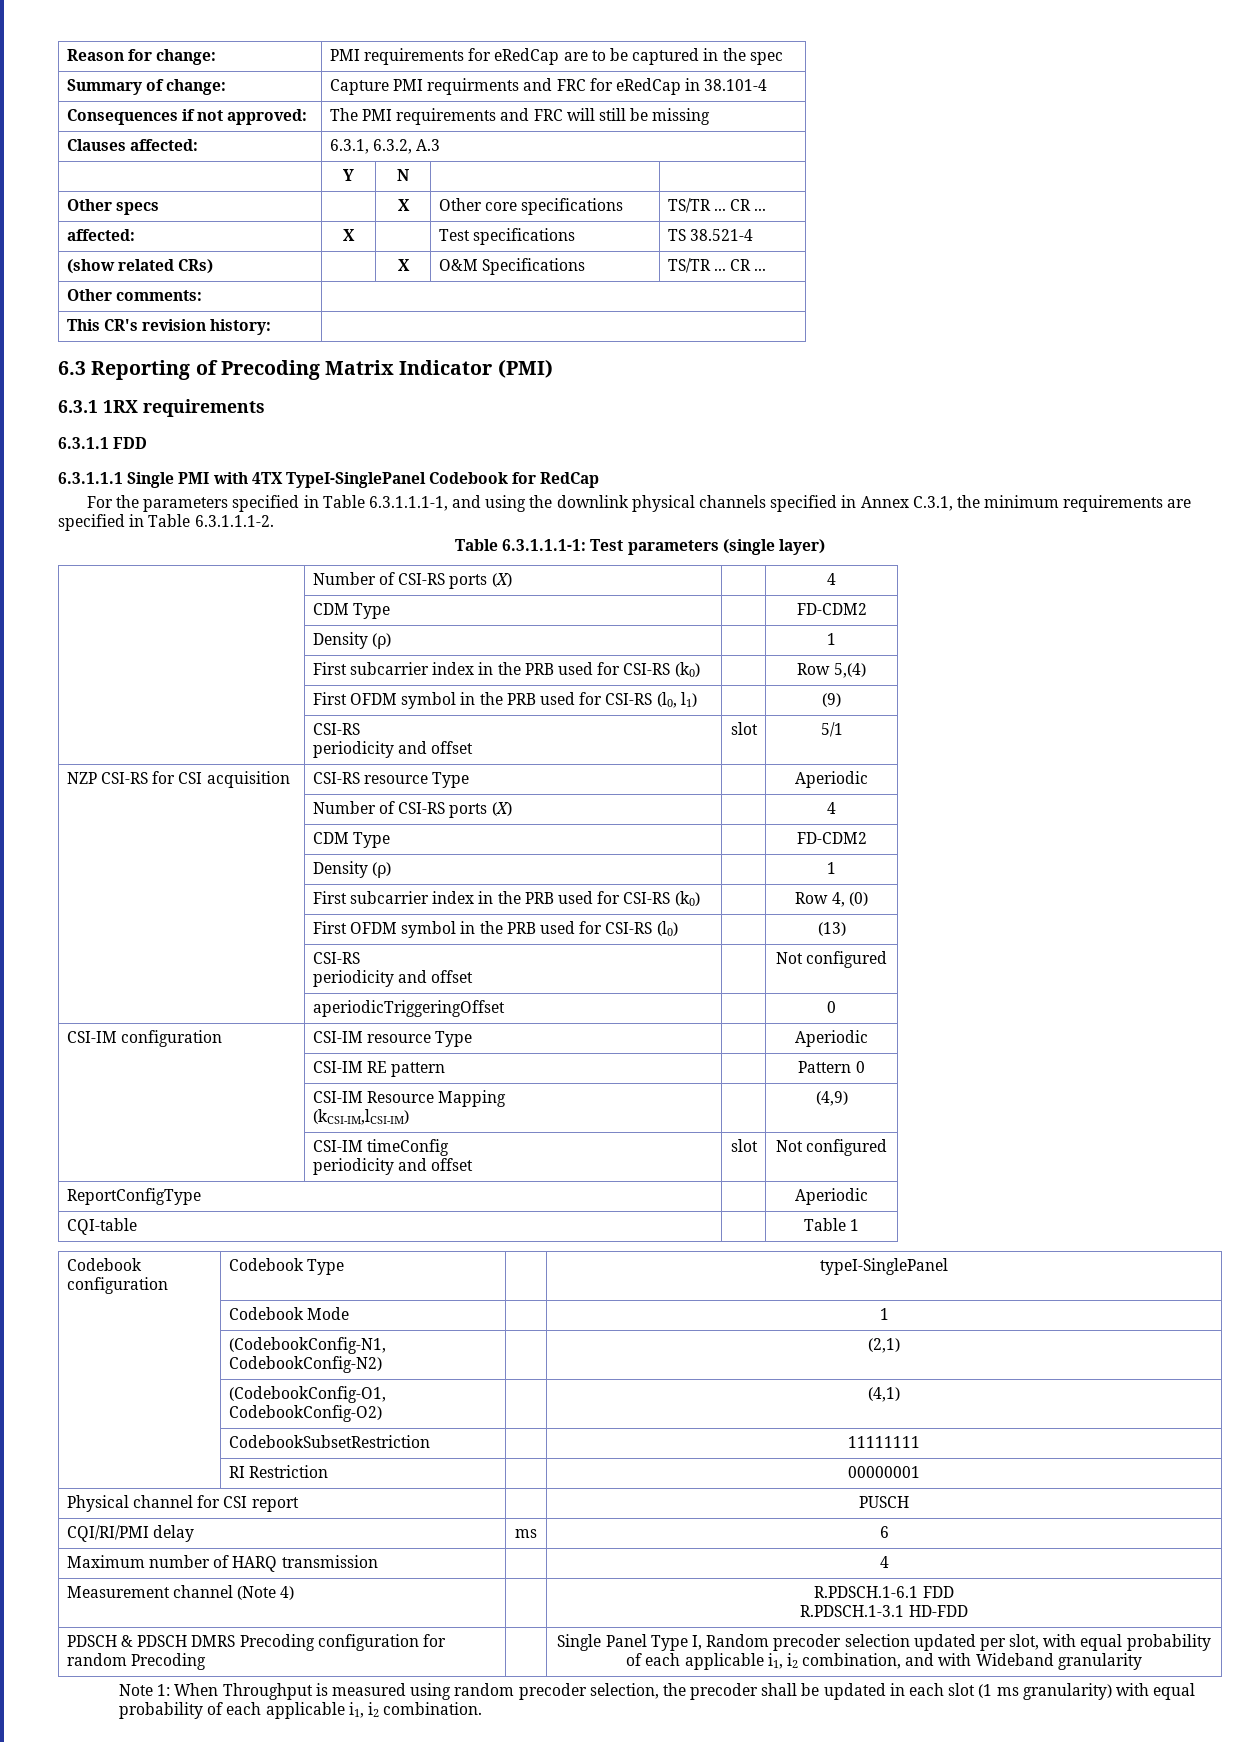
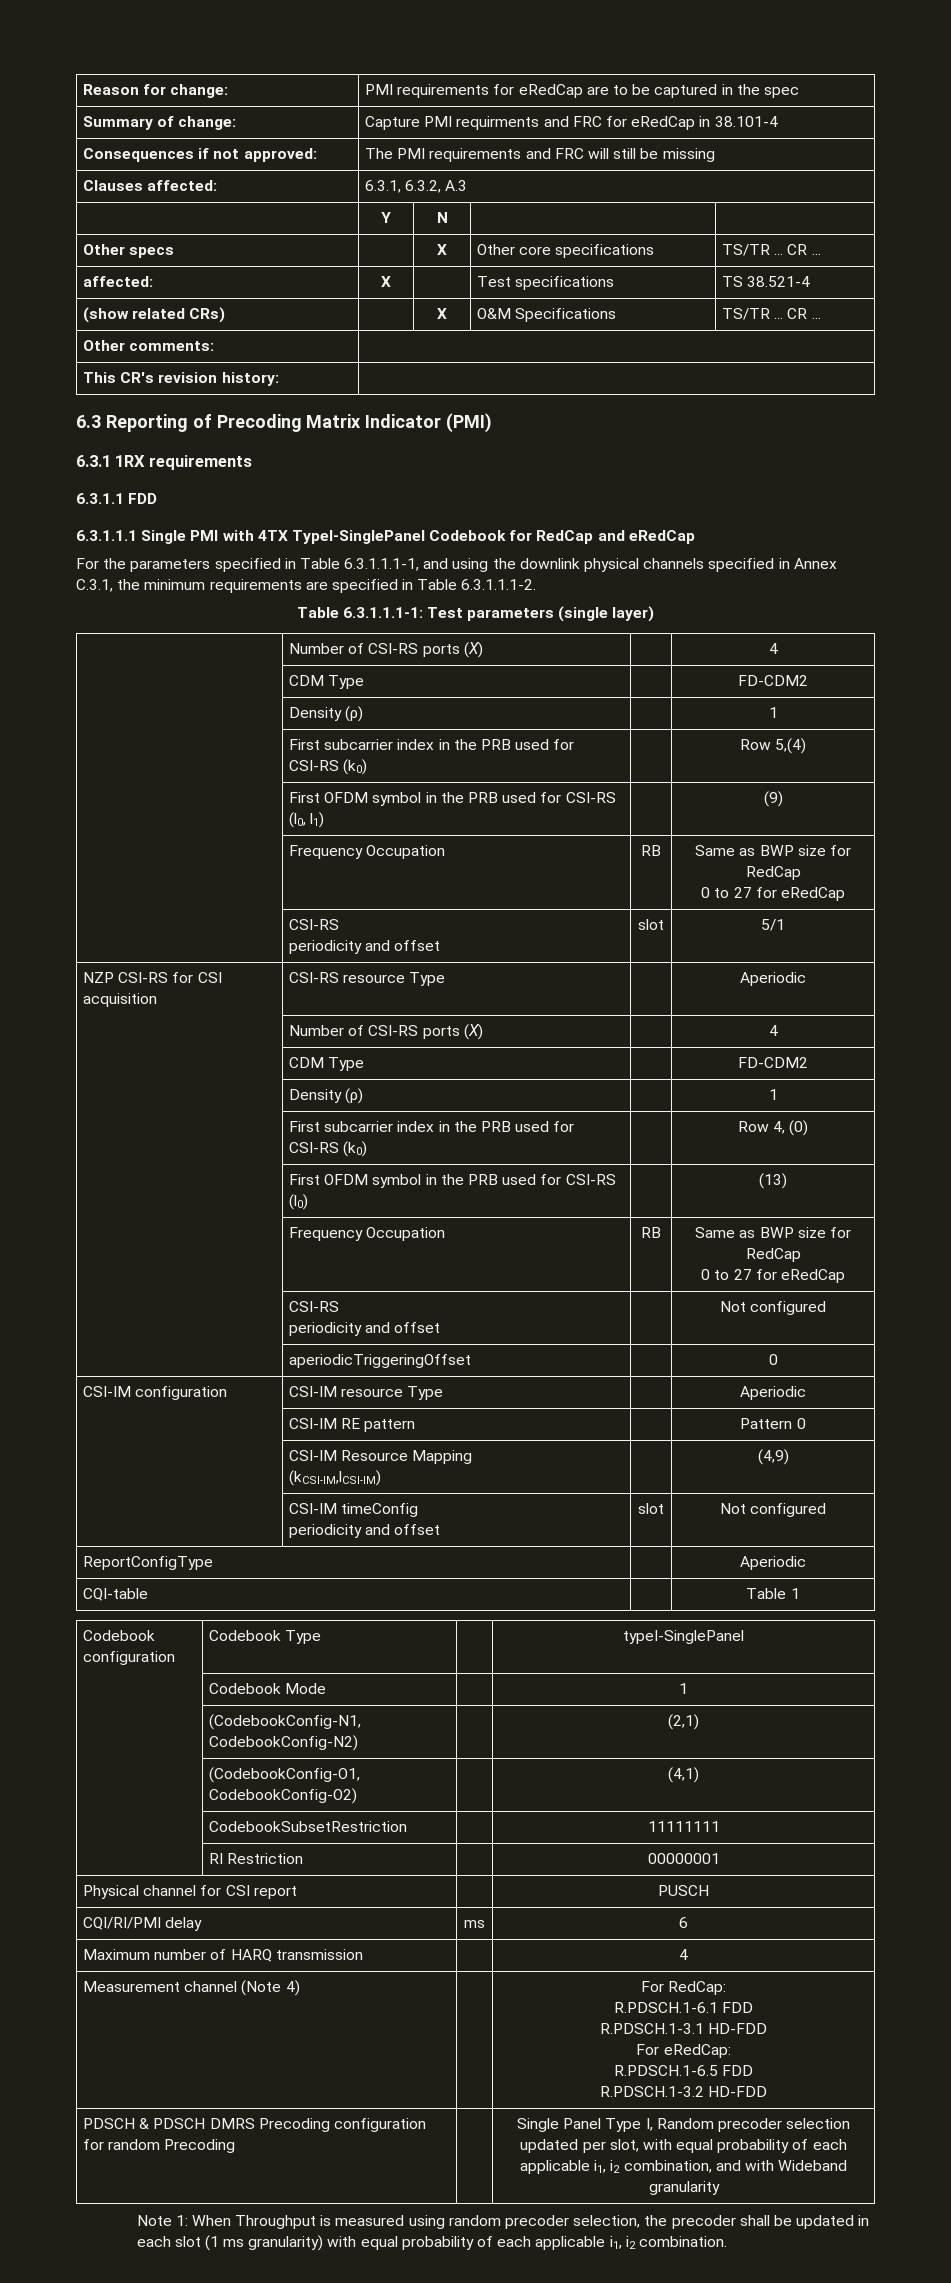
- 6.3.1.1.1 Single PMI with 4TX TypeI-SinglePanel Codebook for RedCap
+ 6.3.1.1.1 Single PMI with 4TX TypeI-SinglePanel Codebook for RedCap and eRedCap
  | First OFDM symbol in the PRB used for CSI-RS (l0, l1) | | (9)
+ | Frequency Occupation | RB | Same as BWP size for RedCap
+ 0 to 27 for eRedCap
  | First OFDM symbol in the PRB used for CSI-RS (l0) | | (13)
+ | Frequency Occupation | RB | Same as BWP size for RedCap
+ 0 to 27 for eRedCap
- Measurement channel (Note 4) | | R.PDSCH.1-6.1 FDD
+ Measurement channel (Note 4) | | For RedCap:
+ R.PDSCH.1-6.1 FDD
  R.PDSCH.1-3.1 HD-FDD
+ For eRedCap:
+ R.PDSCH.1-6.5 FDD
+ R.PDSCH.1-3.2 HD-FDD

